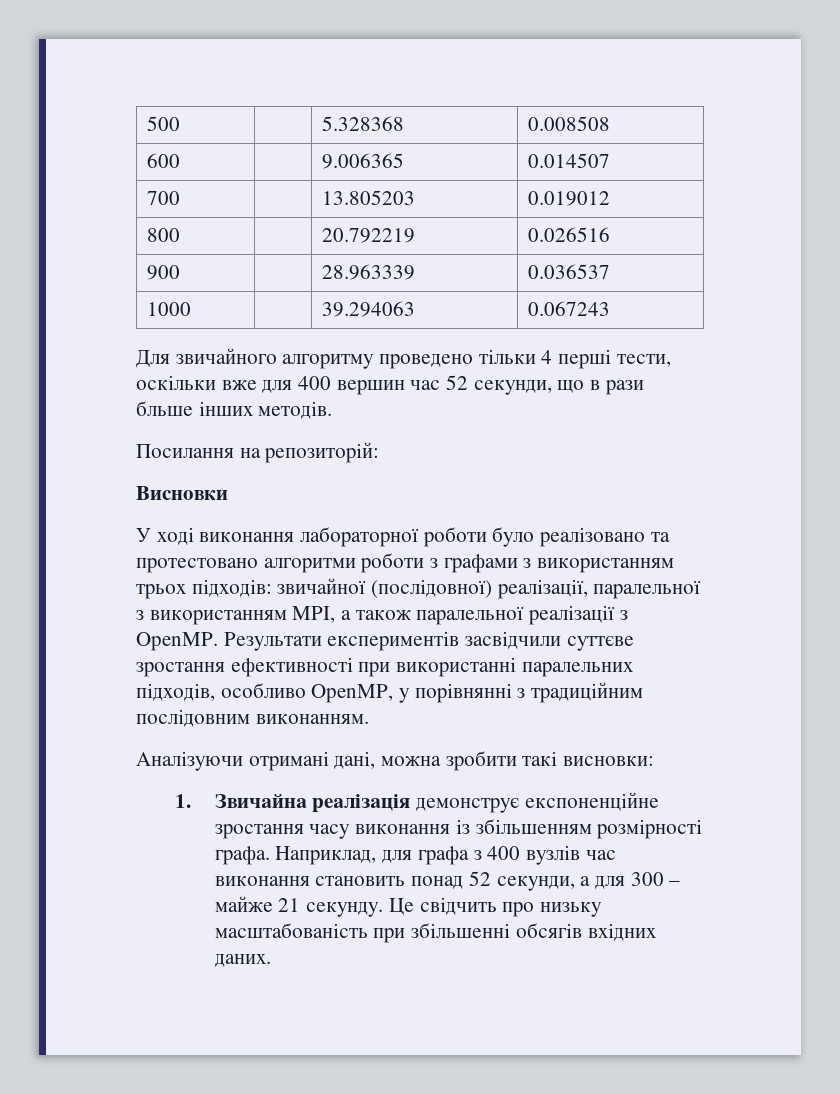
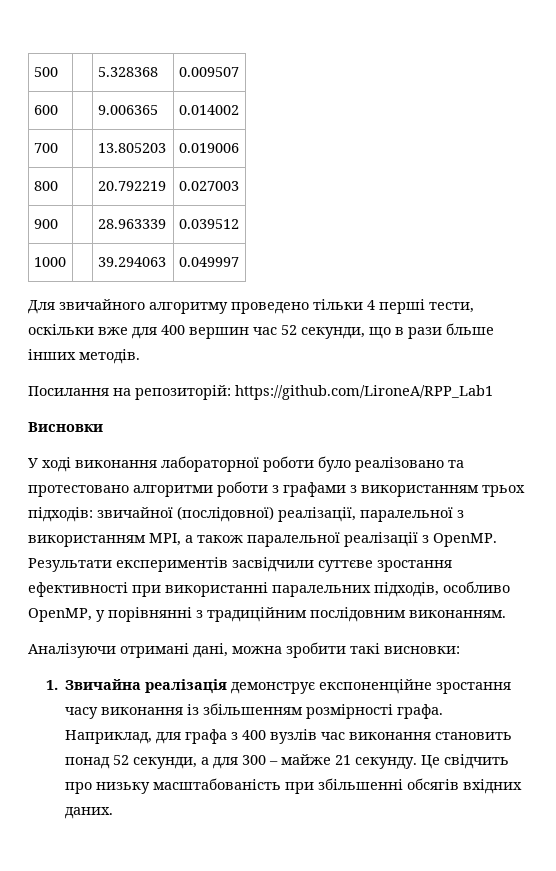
- 500 | | 5.328368 | 0.008508
+ 500 | | 5.328368 | 0.009507
- 600 | | 9.006365 | 0.014507
+ 600 | | 9.006365 | 0.014002
- 700 | | 13.805203 | 0.019012
+ 700 | | 13.805203 | 0.019006
- 800 | | 20.792219 | 0.026516
+ 800 | | 20.792219 | 0.027003
- 900 | | 28.963339 | 0.036537
+ 900 | | 28.963339 | 0.039512
- 1000 | | 39.294063 | 0.067243
+ 1000 | | 39.294063 | 0.049997
- Посилання на репозиторій:
+ Посилання на репозиторій: https://github.com/LironeA/RPP_Lab1

